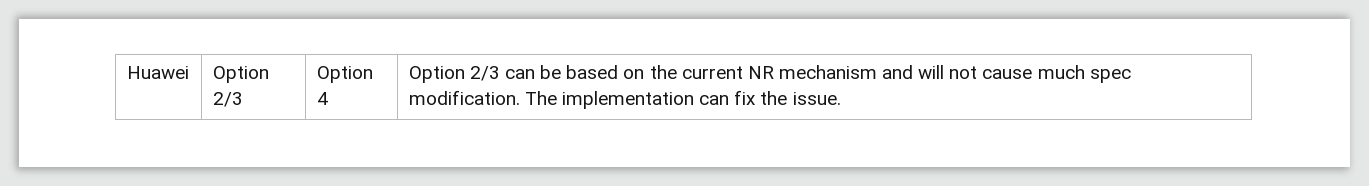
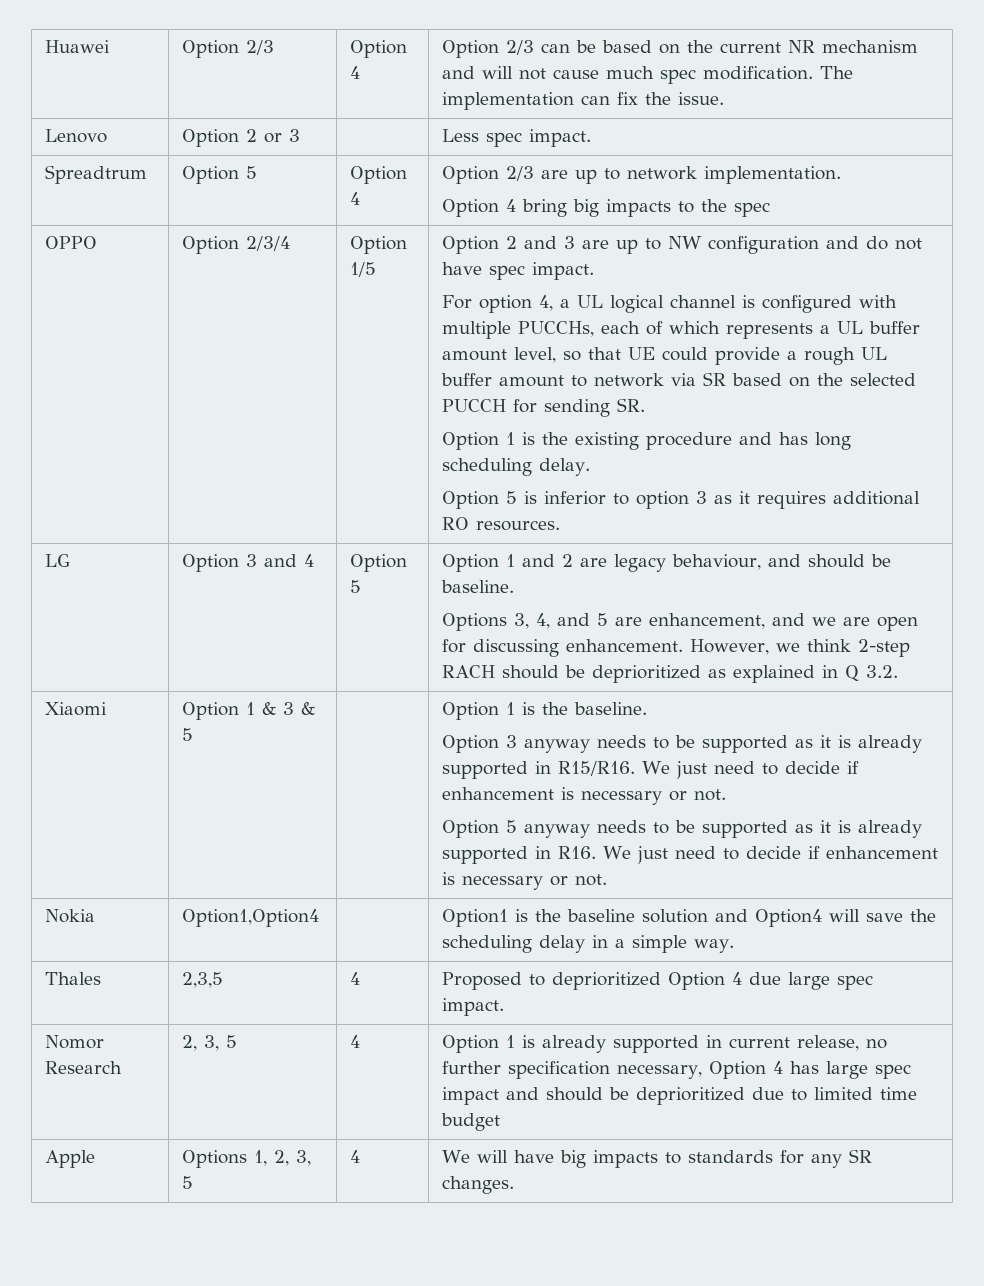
+ Lenovo | Option 2 or 3 | | Less spec impact.
+ Spreadtrum | Option 5 | Option 4 | Option 2/3 are up to network implementation.
+ Option 4 bring big impacts to the spec
+ OPPO | Option 2/3/4 | Option 1/5 | Option 2 and 3 are up to NW configuration and do not have spec impact.
+ For option 4, a UL logical channel is configured with multiple PUCCHs, each of which represents a UL buffer amount level, so that UE could provide a rough UL buffer amount to network via SR based on the selected PUCCH for sending SR.
+ Option 1 is the existing procedure and has long scheduling delay.
+ Option 5 is inferior to option 3 as it requires additional RO resources.
+ LG | Option 3 and 4 | Option 5 | Option 1 and 2 are legacy behaviour, and should be baseline.
+ Options 3, 4, and 5 are enhancement, and we are open for discussing enhancement. However, we think 2-step RACH should be deprioritized as explained in Q 3.2.
+ Xiaomi | Option 1 & 3 & 5 | | Option 1 is the baseline.
+ Option 3 anyway needs to be supported as it is already supported in R15/R16. We just need to decide if enhancement is necessary or not.
+ Option 5 anyway needs to be supported as it is already supported in R16. We just need to decide if enhancement is necessary or not.
+ Nokia | Option1,Option4 | | Option1 is the baseline solution and Option4 will save the scheduling delay in a simple way.
+ Thales | 2,3,5 | 4 | Proposed to deprioritized Option 4 due large spec impact.
+ Nomor Research | 2, 3, 5 | 4 | Option 1 is already supported in current release, no further specification necessary, Option 4 has large spec impact and should be deprioritized due to limited time budget
+ Apple | Options 1, 2, 3, 5 | 4 | We will have big impacts to standards for any SR changes.

